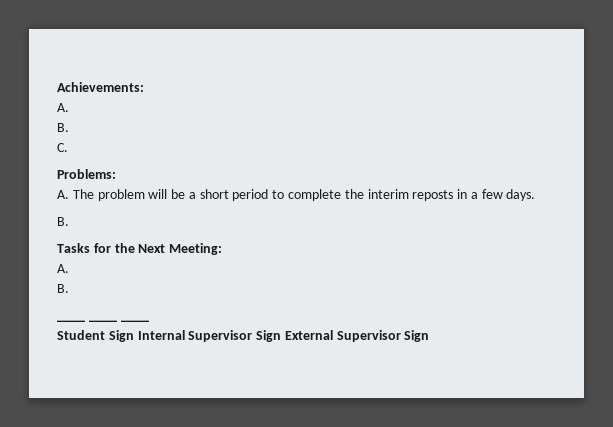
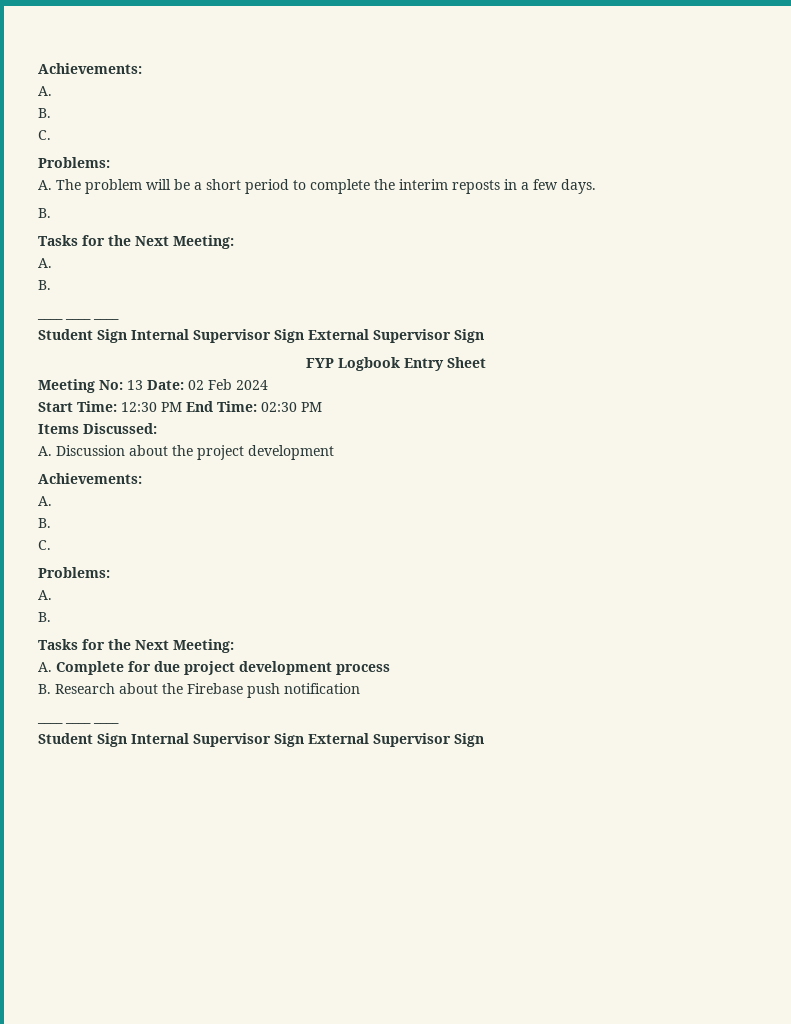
+ FYP Logbook Entry Sheet
+ Meeting No: 13 Date: 02 Feb 2024
+ Start Time: 12:30 PM End Time: 02:30 PM
+ Items Discussed:
+ A. Discussion about the project development
+ Achievements:
+ A.
+ B.
+ C.
+ Problems:
+ A.
+ B.
+ Tasks for the Next Meeting:
+ A. Complete for due project development process
+ B. Research about the Firebase push notification
+ ____ ____ ____
+ Student Sign Internal Supervisor Sign External Supervisor Sign

